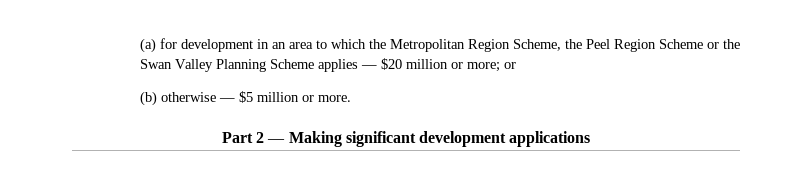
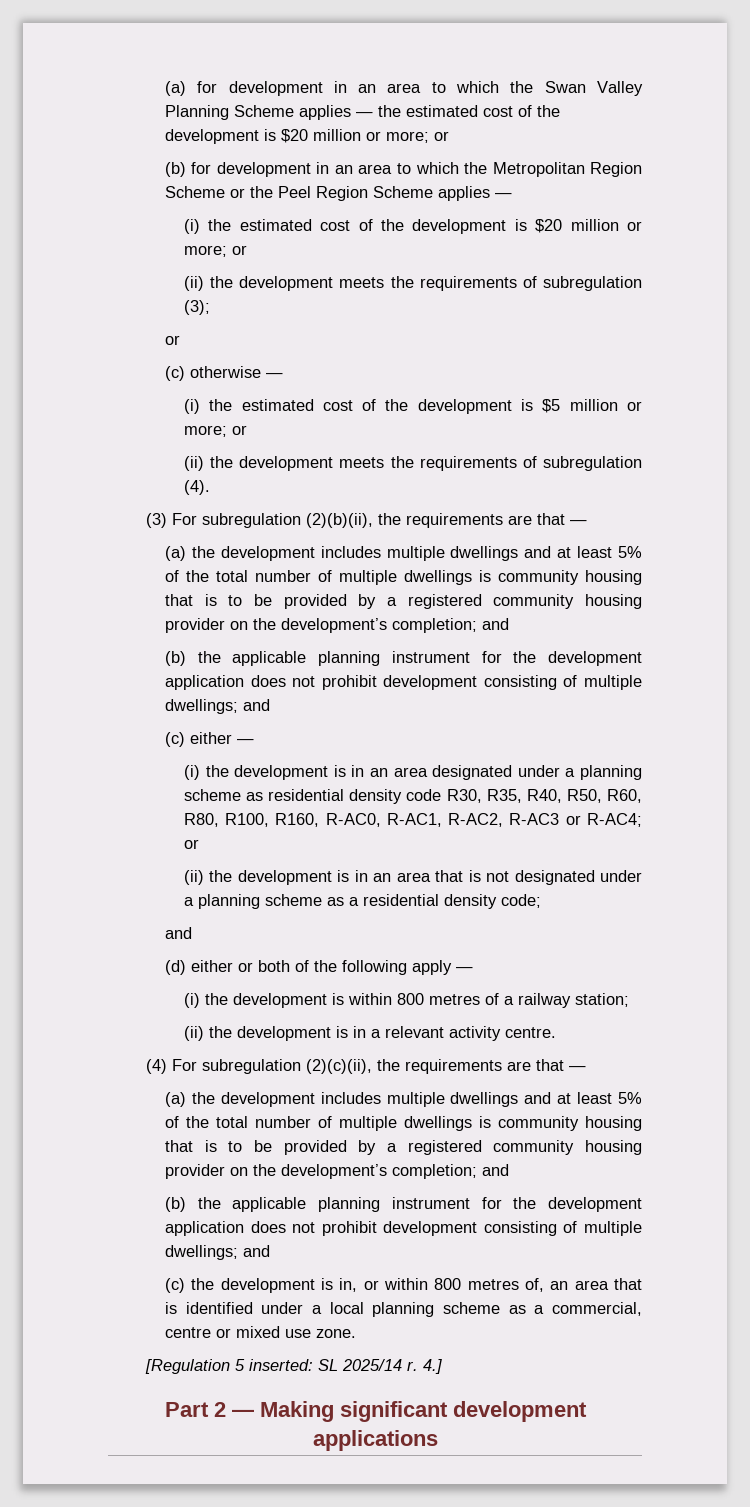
- (a) for development in an area to which the Metropolitan Region Scheme, the Peel Region Scheme or the Swan Valley Planning Scheme applies — $20 million or more; or
- (b) otherwise — $5 million or more.
+ (a) for development in an area to which the Swan Valley Planning Scheme applies — the estimated cost of the development is $20 million or more; or
+ (b) for development in an area to which the Metropolitan Region Scheme or the Peel Region Scheme applies —
+ (i) the estimated cost of the development is $20 million or more; or
+ (ii) the development meets the requirements of subregulation (3);
+ or
+ (c) otherwise —
+ (i) the estimated cost of the development is $5 million or more; or
+ (ii) the development meets the requirements of subregulation (4).
+ (3) For subregulation (2)(b)(ii), the requirements are that —
+ (a) the development includes multiple dwellings and at least 5% of the total number of multiple dwellings is community housing that is to be provided by a registered community housing provider on the development’s completion; and
+ (b) the applicable planning instrument for the development application does not prohibit development consisting of multiple dwellings; and
+ (c) either —
+ (i) the development is in an area designated under a planning scheme as residential density code R30, R35, R40, R50, R60, R80, R100, R160, R-AC0, R-AC1, R-AC2, R-AC3 or R-AC4; or
+ (ii) the development is in an area that is not designated under a planning scheme as a residential density code;
+ and
+ (d) either or both of the following apply —
+ (i) the development is within 800 metres of a railway station;
+ (ii) the development is in a relevant activity centre.
+ (4) For subregulation (2)(c)(ii), the requirements are that —
+ (a) the development includes multiple dwellings and at least 5% of the total number of multiple dwellings is community housing that is to be provided by a registered community housing provider on the development’s completion; and
+ (b) the applicable planning instrument for the development application does not prohibit development consisting of multiple dwellings; and
+ (c) the development is in, or within 800 metres of, an area that is identified under a local planning scheme as a commercial, centre or mixed use zone.
+ [Regulation 5 inserted: SL 2025/14 r. 4.]

